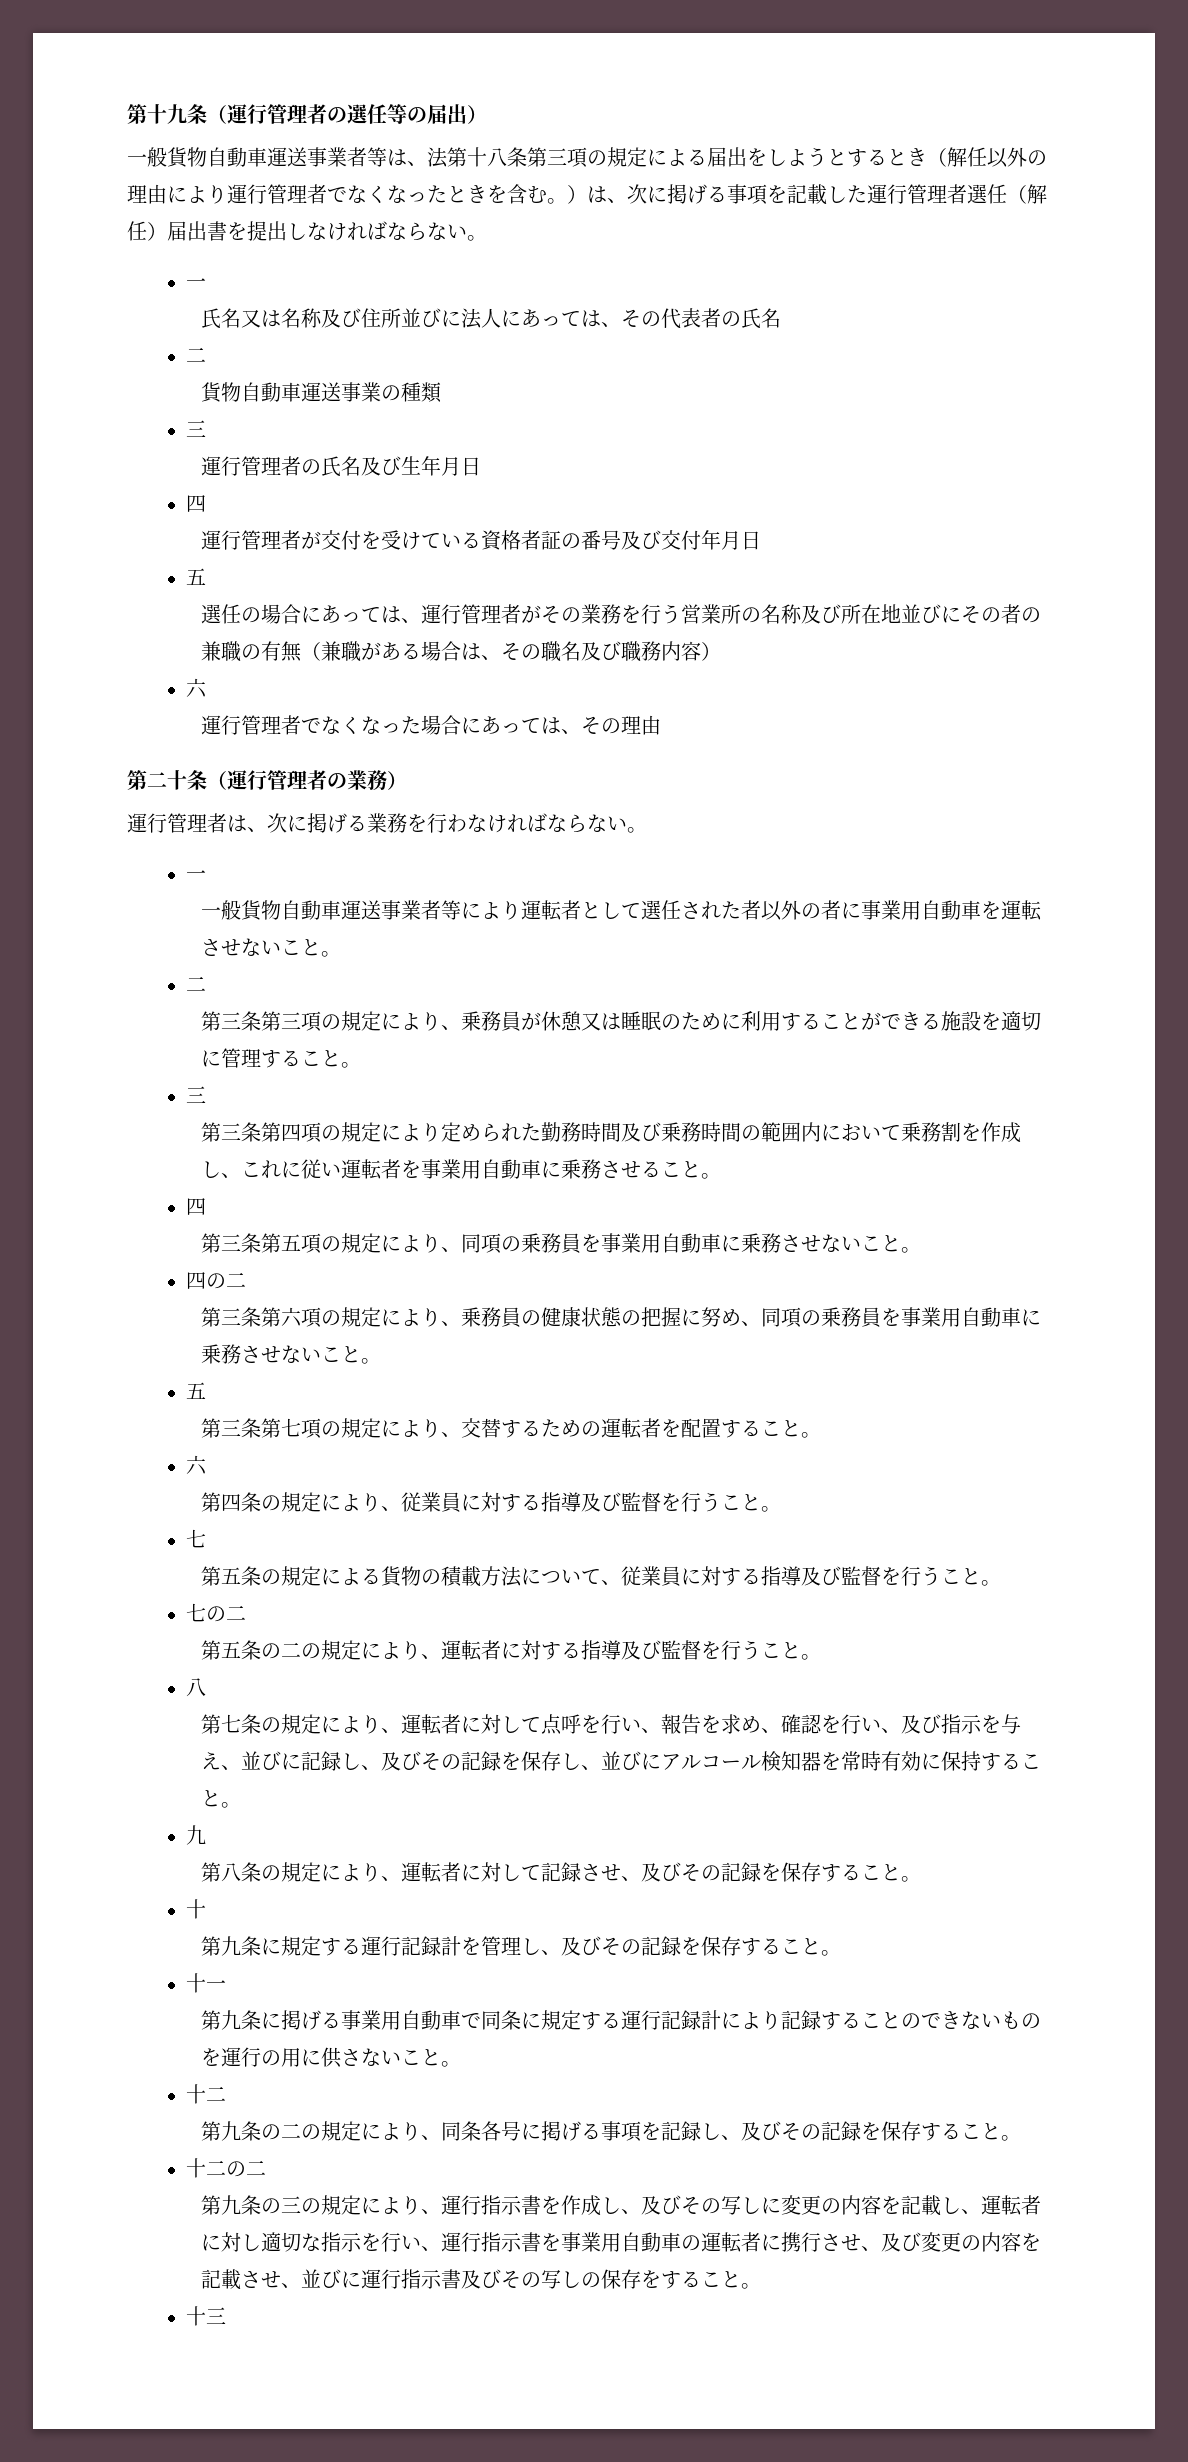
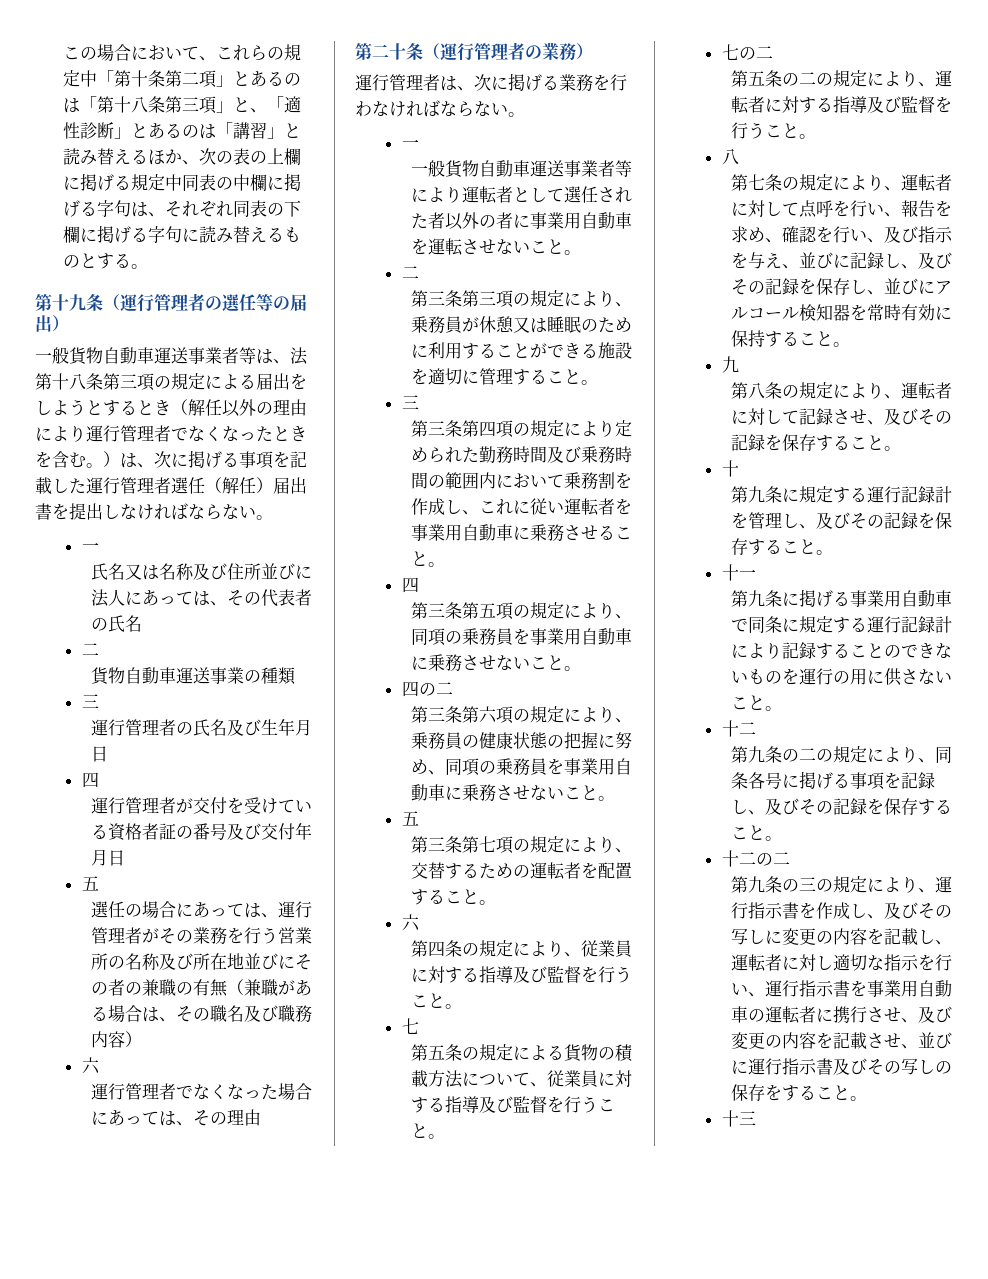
+ この場合において、これらの規定中「第十条第二項」とあるのは「第十八条第三項」と、「適性診断」とあるのは「講習」と読み替えるほか、次の表の上欄に掲げる規定中同表の中欄に掲げる字句は、それぞれ同表の下欄に掲げる字句に読み替えるものとする。

